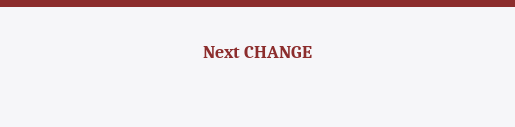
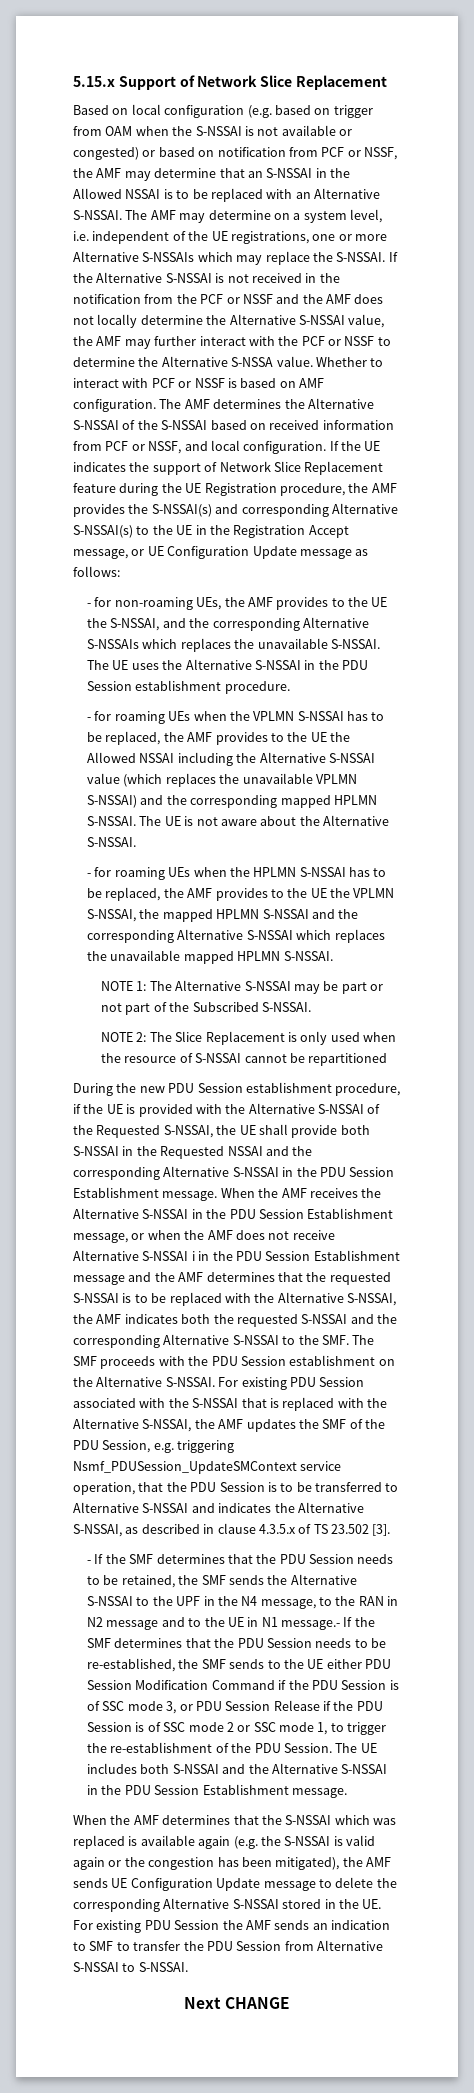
+ 5.15.x Support of Network Slice Replacement
+ Based on local configuration (e.g. based on trigger from OAM when the S-NSSAI is not available or congested) or based on notification from PCF or NSSF, the AMF may determine that an S-NSSAI in the Allowed NSSAI is to be replaced with an Alternative S-NSSAI. The AMF may determine on a system level, i.e. independent of the UE registrations, one or more Alternative S-NSSAIs which may replace the S-NSSAI. If the Alternative S-NSSAI is not received in the notification from the PCF or NSSF and the AMF does not locally determine the Alternative S-NSSAI value, the AMF may further interact with the PCF or NSSF to determine the Alternative S-NSSA value. Whether to interact with PCF or NSSF is based on AMF configuration. The AMF determines the Alternative S-NSSAI of the S-NSSAI based on received information from PCF or NSSF, and local configuration. If the UE indicates the support of Network Slice Replacement feature during the UE Registration procedure, the AMF provides the S-NSSAI(s) and corresponding Alternative S-NSSAI(s) to the UE in the Registration Accept message, or UE Configuration Update message as follows:
+ - for non-roaming UEs, the AMF provides to the UE the S-NSSAI, and the corresponding Alternative S-NSSAIs which replaces the unavailable S-NSSAI. The UE uses the Alternative S-NSSAI in the PDU Session establishment procedure.
+ - for roaming UEs when the VPLMN S-NSSAI has to be replaced, the AMF provides to the UE the Allowed NSSAI including the Alternative S-NSSAI value (which replaces the unavailable VPLMN S-NSSAI) and the corresponding mapped HPLMN S-NSSAI. The UE is not aware about the Alternative S-NSSAI.
+ - for roaming UEs when the HPLMN S-NSSAI has to be replaced, the AMF provides to the UE the VPLMN S-NSSAI, the mapped HPLMN S-NSSAI and the corresponding Alternative S-NSSAI which replaces the unavailable mapped HPLMN S-NSSAI.
+ NOTE 1: The Alternative S-NSSAI may be part or not part of the Subscribed S-NSSAI.
+ NOTE 2: The Slice Replacement is only used when the resource of S-NSSAI cannot be repartitioned
+ During the new PDU Session establishment procedure, if the UE is provided with the Alternative S-NSSAI of the Requested S-NSSAI, the UE shall provide both S-NSSAI in the Requested NSSAI and the corresponding Alternative S-NSSAI in the PDU Session Establishment message. When the AMF receives the Alternative S-NSSAI in the PDU Session Establishment message, or when the AMF does not receive Alternative S-NSSAI i in the PDU Session Establishment message and the AMF determines that the requested S-NSSAI is to be replaced with the Alternative S-NSSAI, the AMF indicates both the requested S-NSSAI and the corresponding Alternative S-NSSAI to the SMF. The SMF proceeds with the PDU Session establishment on the Alternative S-NSSAI. For existing PDU Session associated with the S-NSSAI that is replaced with the Alternative S-NSSAI, the AMF updates the SMF of the PDU Session, e.g. triggering Nsmf_PDUSession_UpdateSMContext service operation, that the PDU Session is to be transferred to Alternative S-NSSAI and indicates the Alternative S-NSSAI, as described in clause 4.3.5.x of TS 23.502 [3].
+ - If the SMF determines that the PDU Session needs to be retained, the SMF sends the Alternative S-NSSAI to the UPF in the N4 message, to the RAN in N2 message and to the UE in N1 message.- If the SMF determines that the PDU Session needs to be re-established, the SMF sends to the UE either PDU Session Modification Command if the PDU Session is of SSC mode 3, or PDU Session Release if the PDU Session is of SSC mode 2 or SSC mode 1, to trigger the re-establishment of the PDU Session. The UE includes both S-NSSAI and the Alternative S-NSSAI in the PDU Session Establishment message.
+ When the AMF determines that the S-NSSAI which was replaced is available again (e.g. the S-NSSAI is valid again or the congestion has been mitigated), the AMF sends UE Configuration Update message to delete the corresponding Alternative S-NSSAI stored in the UE. For existing PDU Session the AMF sends an indication to SMF to transfer the PDU Session from Alternative S-NSSAI to S-NSSAI.

